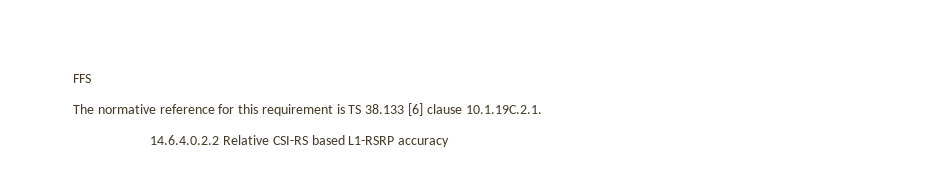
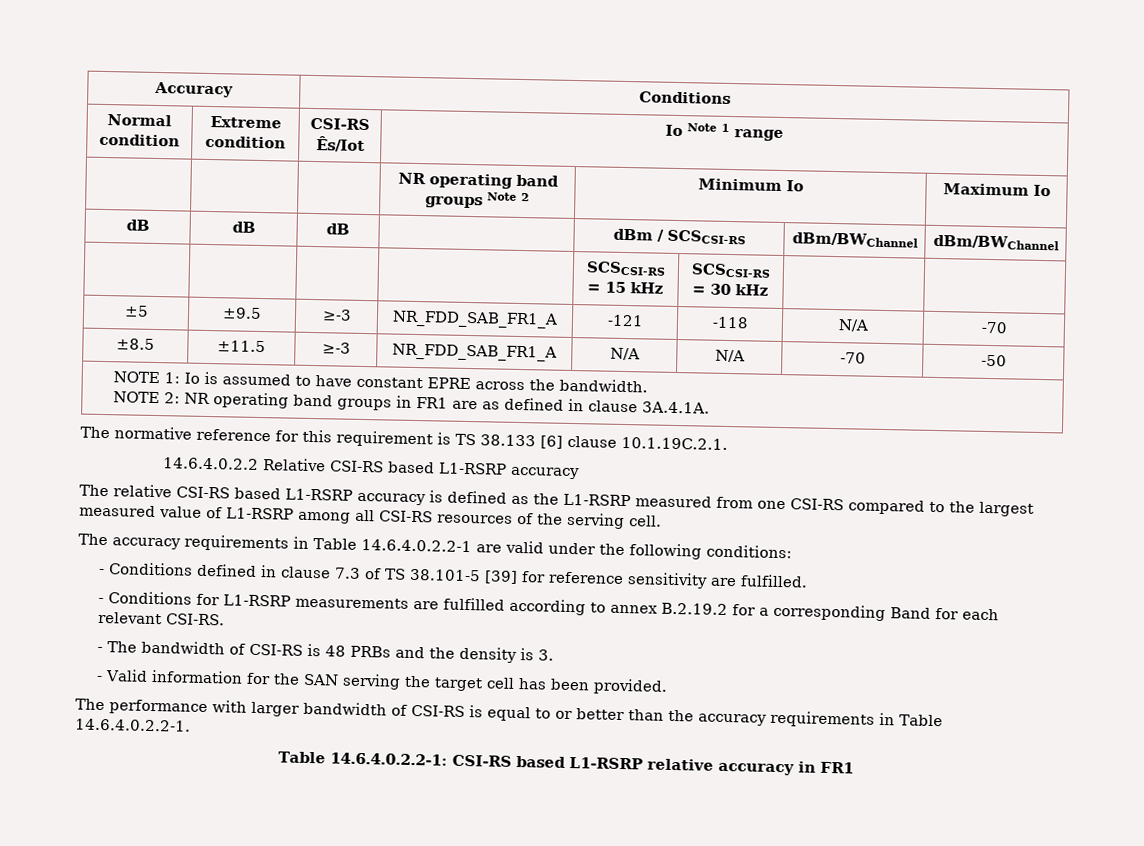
- FFS
+ Accuracy | Conditions
+ Normal condition | Extreme condition | CSI-RS Ês/Iot | Io Note 1 range
+ | | | NR operating band groups Note 2 | Minimum Io | Maximum Io
+ dB | dB | dB | | dBm / SCSCSI-RS | dBm/BWChannel | dBm/BWChannel
+ | | | | SCSCSI-RS = 15 kHz | SCSCSI-RS = 30 kHz | |
+ ±5 | ±9.5 | ≥-3 | NR_FDD_SAB_FR1_A | -121 | -118 | N/A | -70
+ ±8.5 | ±11.5 | ≥-3 | NR_FDD_SAB_FR1_A | N/A | N/A | -70 | -50
+ NOTE 1: Io is assumed to have constant EPRE across the bandwidth.
+ NOTE 2: NR operating band groups in FR1 are as defined in clause 3A.4.1A.
+ The relative CSI-RS based L1-RSRP accuracy is defined as the L1-RSRP measured from one CSI-RS compared to the largest measured value of L1-RSRP among all CSI-RS resources of the serving cell.
+ The accuracy requirements in Table 14.6.4.0.2.2-1 are valid under the following conditions:
+ - Conditions defined in clause 7.3 of TS 38.101-5 [39] for reference sensitivity are fulfilled.
+ - Conditions for L1-RSRP measurements are fulfilled according to annex B.2.19.2 for a corresponding Band for each relevant CSI-RS.
+ - The bandwidth of CSI-RS is 48 PRBs and the density is 3.
+ - Valid information for the SAN serving the target cell has been provided.
+ The performance with larger bandwidth of CSI-RS is equal to or better than the accuracy requirements in Table 14.6.4.0.2.2-1.
+ Table 14.6.4.0.2.2-1: CSI-RS based L1-RSRP relative accuracy in FR1

